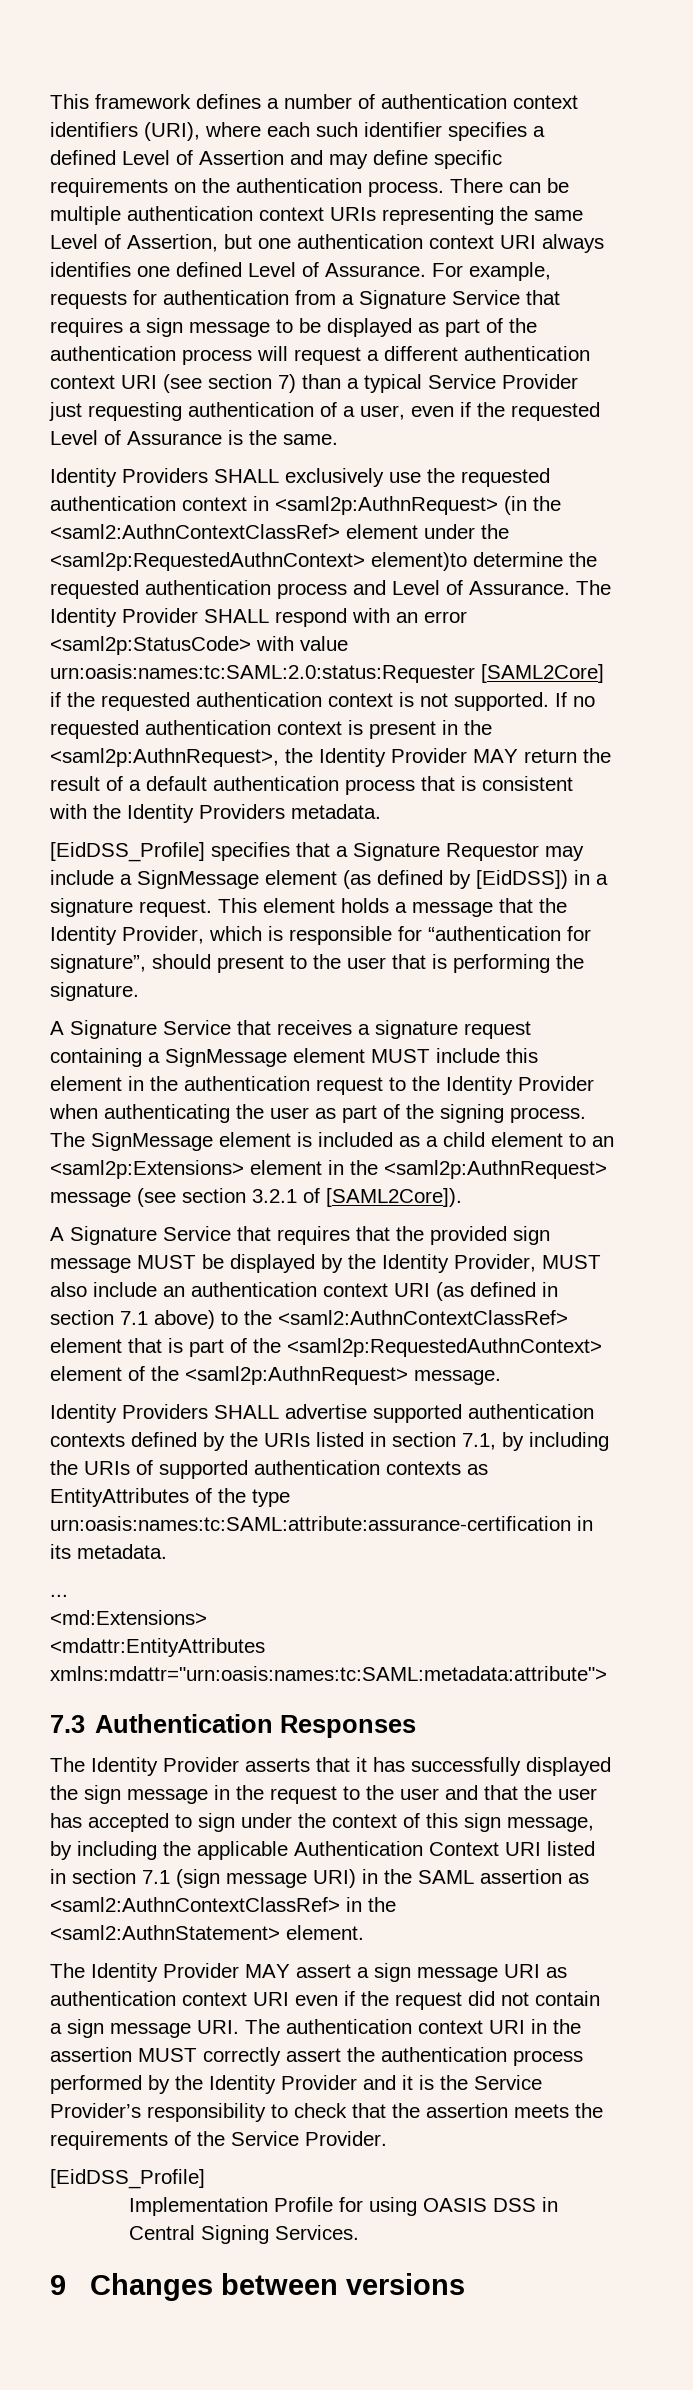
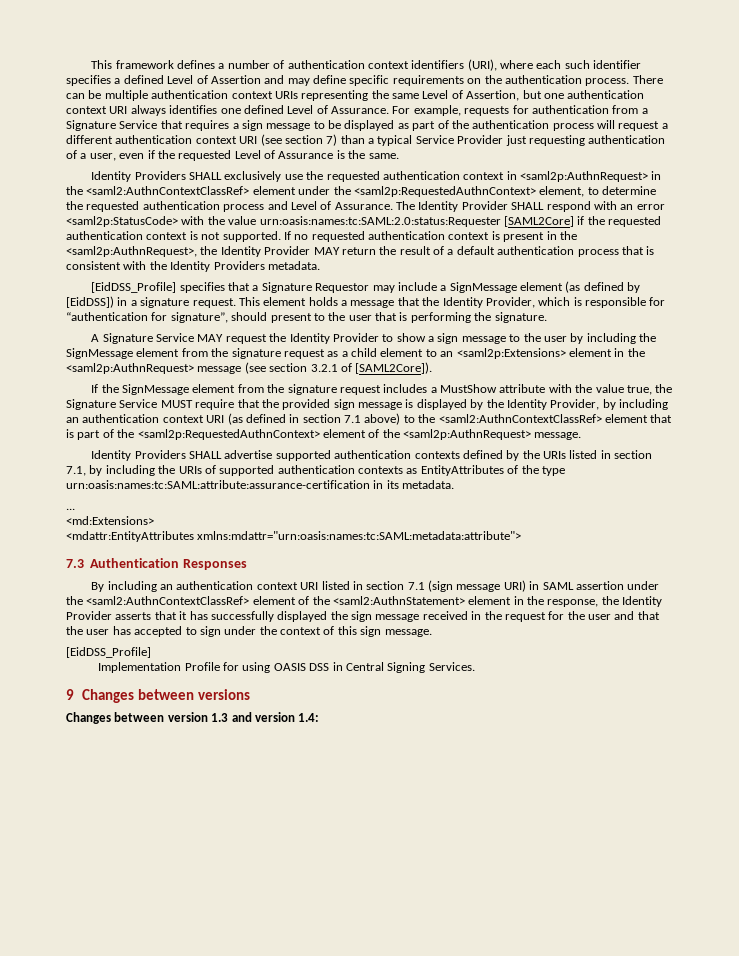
- Identity Providers SHALL exclusively use the requested authentication context in <saml2p:AuthnRequest> (in the <saml2:AuthnContextClassRef> element under the <saml2p:RequestedAuthnContext> element)to determine the requested authentication process and Level of Assurance.
+ Identity Providers SHALL exclusively use the requested authentication context in <saml2p:AuthnRequest> in the <saml2:AuthnContextClassRef> element under the <saml2p:RequestedAuthnContext> element, to determine the requested authentication process and Level of Assurance.
- The Identity Provider SHALL respond with an error <saml2p:StatusCode> with value urn:oasis:names:tc:SAML:2.0:status:Requester [SAML2Core] if the requested authentication context is not supported.
+ The Identity Provider SHALL respond with an error <saml2p:StatusCode> with the value urn:oasis:names:tc:SAML:2.0:status:Requester [SAML2Core] if the requested authentication context is not supported.
- A Signature Service that receives a signature request containing a SignMessage element MUST include this element in the authentication request to the Identity Provider when authenticating the user as part of the signing process. The SignMessage element is included as a child element to an <saml2p:Extensions> element in the <saml2p:AuthnRequest> message (see section 3.2.1 of [SAML2Core]).
+ A Signature Service MAY request the Identity Provider to show a sign message to the user by including the SignMessage element from the signature request as a child element to an <saml2p:Extensions> element in the <saml2p:AuthnRequest> message (see section 3.2.1 of [SAML2Core]).
- A Signature Service that requires that the provided sign message MUST be displayed by the Identity Provider, MUST also include an authentication context URI (as defined in section 7.1 above) to the <saml2:AuthnContextClassRef> element that is part of the <saml2p:RequestedAuthnContext> element of the <saml2p:AuthnRequest> message.
+ If the SignMessage element from the signature request includes a MustShow attribute with the value true, the Signature Service MUST require that the provided sign message is displayed by the Identity Provider, by including an authentication context URI (as defined in section 7.1 above) to the <saml2:AuthnContextClassRef> element that is part of the <saml2p:RequestedAuthnContext> element of the <saml2p:AuthnRequest> message.
- The Identity Provider asserts that it has successfully displayed the sign message in the request to the user and that the user has accepted to sign under the context of this sign message, by including the applicable Authentication Context URI listed in section 7.1 (sign message URI) in the SAML assertion as <saml2:AuthnContextClassRef> in the <saml2:AuthnStatement> element.
- The Identity Provider MAY assert a sign message URI as authentication context URI even if the request did not contain a sign message URI. The authentication context URI in the assertion MUST correctly assert the authentication process performed by the Identity Provider and it is the Service Provider’s responsibility to check that the assertion meets the requirements of the Service Provider.
+ By including an authentication context URI listed in section 7.1 (sign message URI) in SAML assertion under the <saml2:AuthnContextClassRef> element of the <saml2:AuthnStatement> element in the response, the Identity Provider asserts that it has successfully displayed the sign message received in the request for the user and that the user has accepted to sign under the context of this sign message.
+ Changes between version 1.3 and version 1.4:

